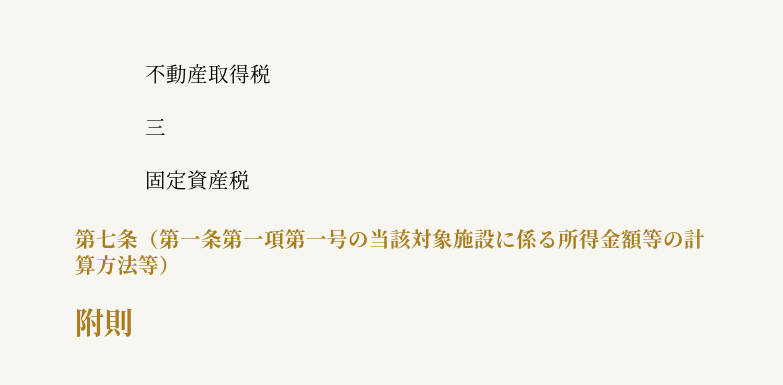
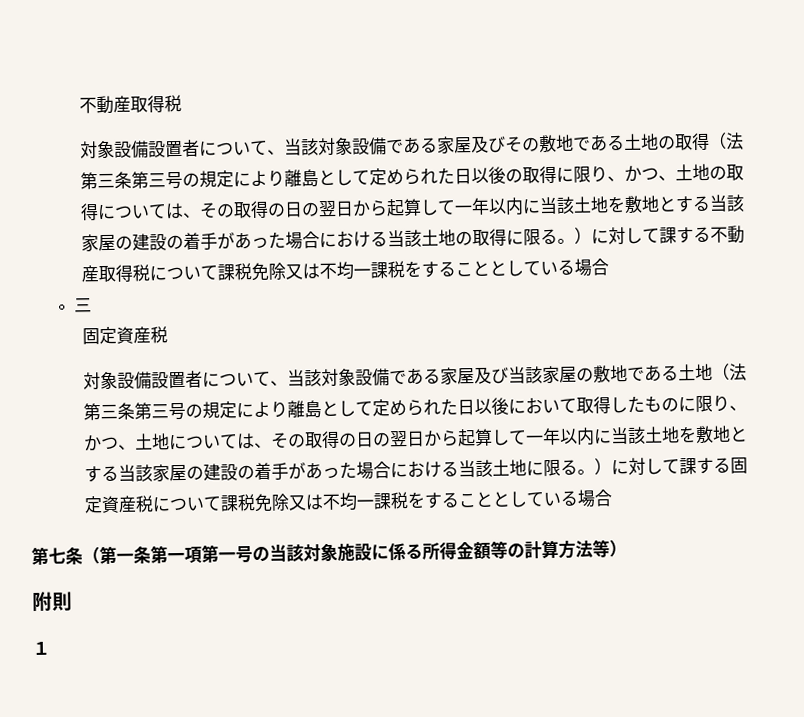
+ 対象設備設置者について、当該対象設備である家屋及びその敷地である土地の取得（法第三条第三号の規定により離島として定められた日以後の取得に限り、かつ、土地の取得については、その取得の日の翌日から起算して一年以内に当該土地を敷地とする当該家屋の建設の着手があった場合における当該土地の取得に限る。）に対して課する不動産取得税について課税免除又は不均一課税をすることとしている場合
  三
  固定資産税
+ 対象設備設置者について、当該対象設備である家屋及び当該家屋の敷地である土地（法第三条第三号の規定により離島として定められた日以後において取得したものに限り、かつ、土地については、その取得の日の翌日から起算して一年以内に当該土地を敷地とする当該家屋の建設の着手があった場合における当該土地に限る。）に対して課する固定資産税について課税免除又は不均一課税をすることとしている場合
+ １

